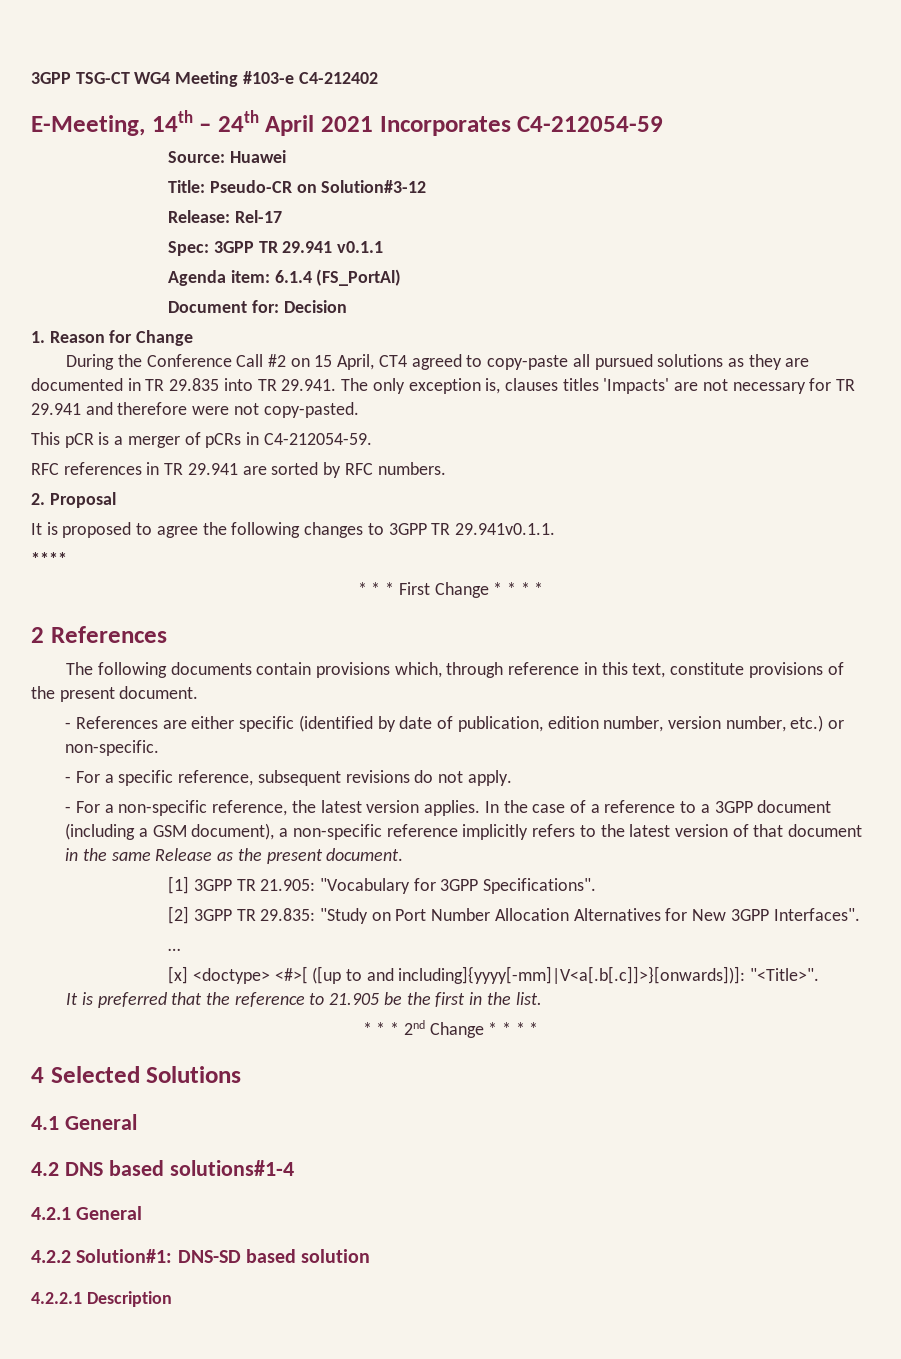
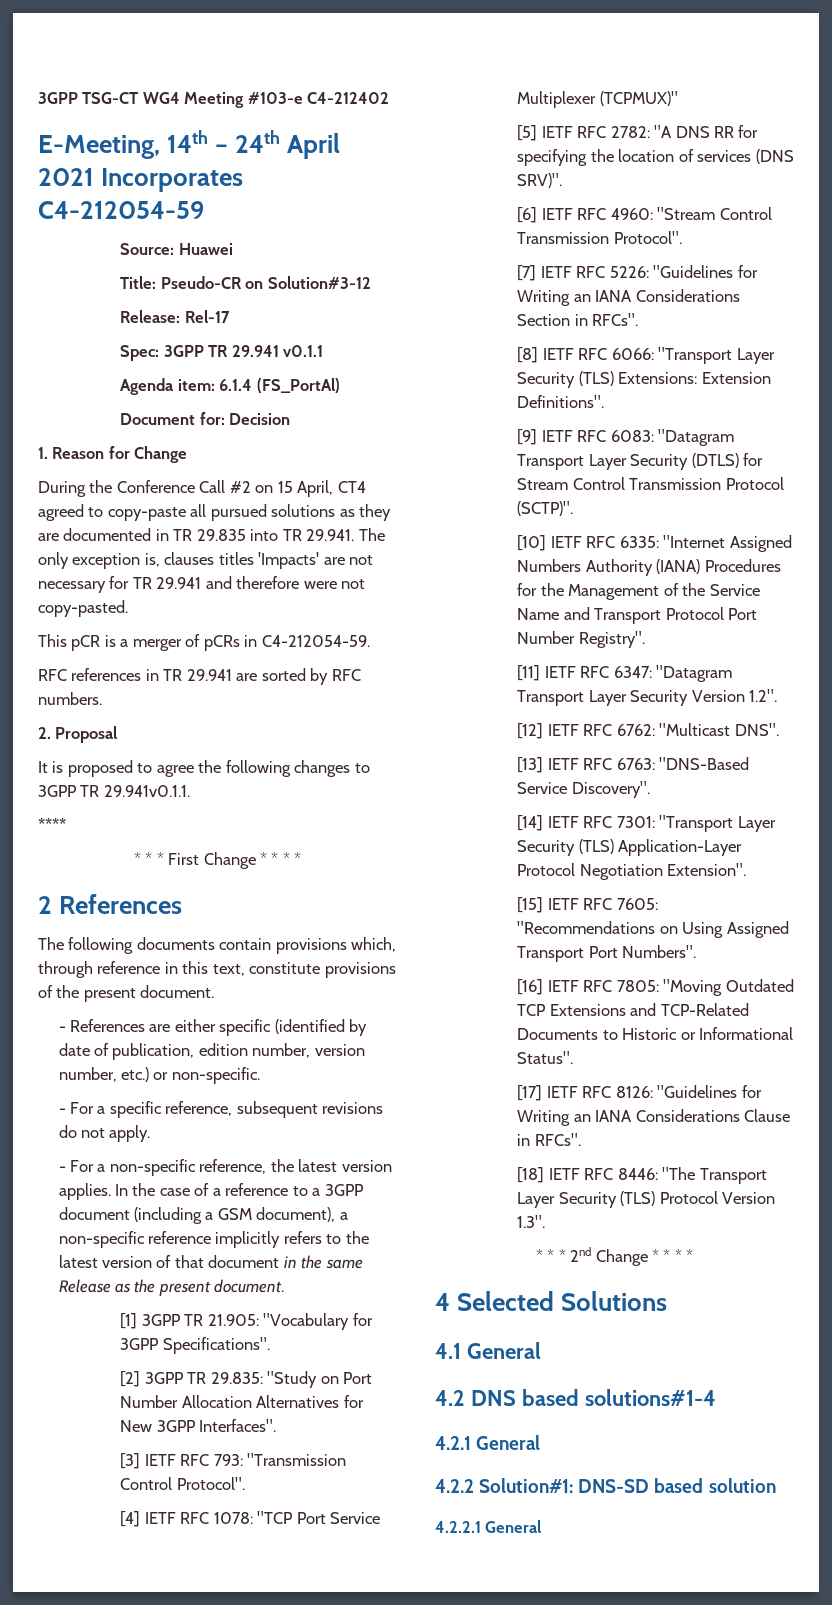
- …
- [x] <doctype> <#>[ ([up to and including]{yyyy[-mm]|V<a[.b[.c]]>}[onwards])]: "<Title>".
- It is preferred that the reference to 21.905 be the first in the list.
+ [3] IETF RFC 793: "Transmission Control Protocol".
+ [4] IETF RFC 1078: "TCP Port Service Multiplexer (TCPMUX)"
+ [5] IETF RFC 2782: "A DNS RR for specifying the location of services (DNS SRV)".
+ [6] IETF RFC 4960: "Stream Control Transmission Protocol".
+ [7] IETF RFC 5226: "Guidelines for Writing an IANA Considerations Section in RFCs".
+ [8] IETF RFC 6066: "Transport Layer Security (TLS) Extensions: Extension Definitions".
+ [9] IETF RFC 6083: "Datagram Transport Layer Security (DTLS) for Stream Control Transmission Protocol (SCTP)".
+ [10] IETF RFC 6335: "Internet Assigned Numbers Authority (IANA) Procedures for the Management of the Service Name and Transport Protocol Port Number Registry".
+ [11] IETF RFC 6347: "Datagram Transport Layer Security Version 1.2".
+ [12] IETF RFC 6762: "Multicast DNS".
+ [13] IETF RFC 6763: "DNS-Based Service Discovery".
+ [14] IETF RFC 7301: "Transport Layer Security (TLS) Application-Layer Protocol Negotiation Extension".
+ [15] IETF RFC 7605: "Recommendations on Using Assigned Transport Port Numbers".
+ [16] IETF RFC 7805: "Moving Outdated TCP Extensions and TCP-Related Documents to Historic or Informational Status".
+ [17] IETF RFC 8126: "Guidelines for Writing an IANA Considerations Clause in RFCs".
+ [18] IETF RFC 8446: "The Transport Layer Security (TLS) Protocol Version 1.3".
- 4.2.2.1 Description
+ 4.2.2.1 General

